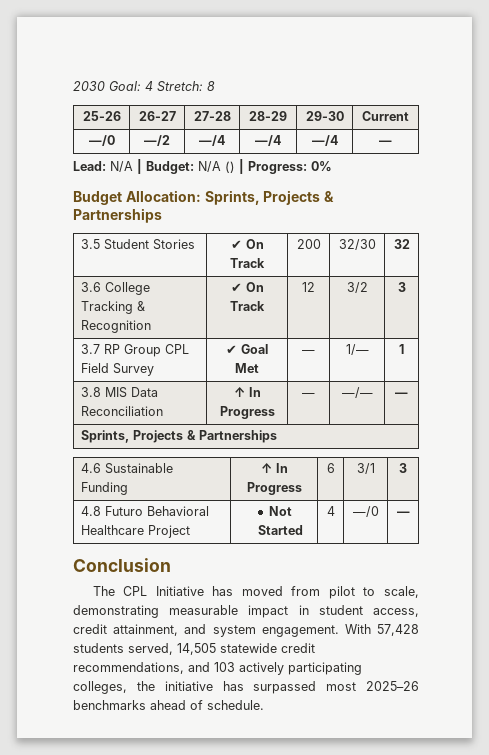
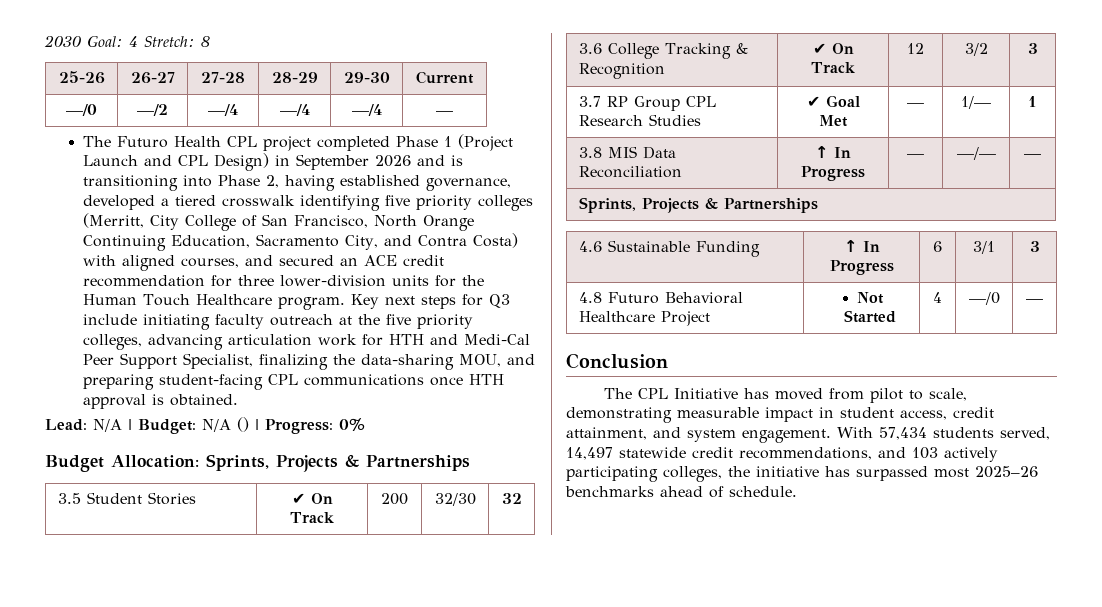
+ The Futuro Health CPL project completed Phase 1 (Project Launch and CPL Design) in September 2026 and is transitioning into Phase 2, having established governance, developed a tiered crosswalk identifying five priority colleges (Merritt, City College of San Francisco, North Orange Continuing Education, Sacramento City, and Contra Costa) with aligned courses, and secured an ACE credit recommendation for three lower-division units for the Human Touch Healthcare program. Key next steps for Q3 include initiating faculty outreach at the five priority colleges, advancing articulation work for HTH and Medi-Cal Peer Support Specialist, finalizing the data-sharing MOU, and preparing student-facing CPL communications once HTH approval is obtained.
- 3.7 RP Group CPL Field Survey | ✔ Goal Met | — | 1/— | 1
+ 3.7 RP Group CPL Research Studies | ✔ Goal Met | — | 1/— | 1
- With 57,428 students served, 14,505 statewide credit recommendations, and 103 actively participating colleges, the initiative has surpassed most 2025–26 benchmarks ahead of schedule.
+ With 57,434 students served, 14,497 statewide credit recommendations, and 103 actively participating colleges, the initiative has surpassed most 2025–26 benchmarks ahead of schedule.

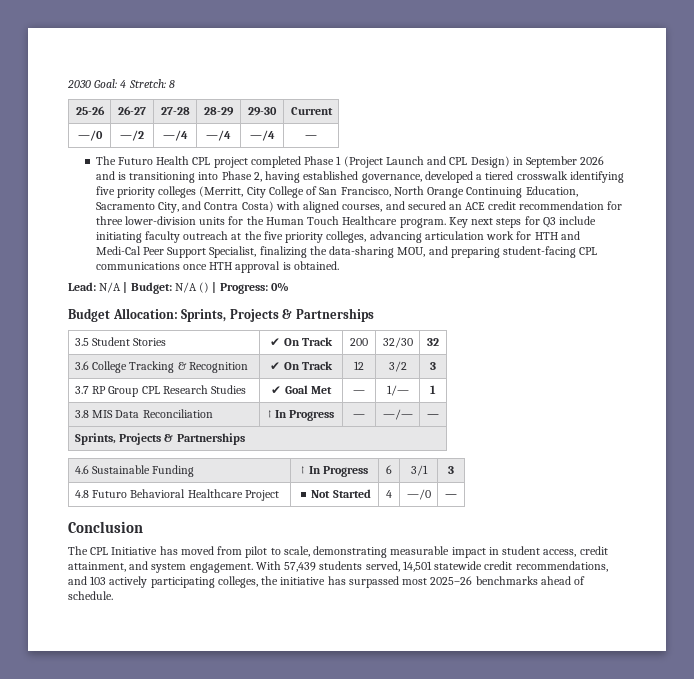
- With 57,434 students served, 14,497 statewide credit recommendations, and 103 actively participating colleges, the initiative has surpassed most 2025–26 benchmarks ahead of schedule.
+ With 57,439 students served, 14,501 statewide credit recommendations, and 103 actively participating colleges, the initiative has surpassed most 2025–26 benchmarks ahead of schedule.

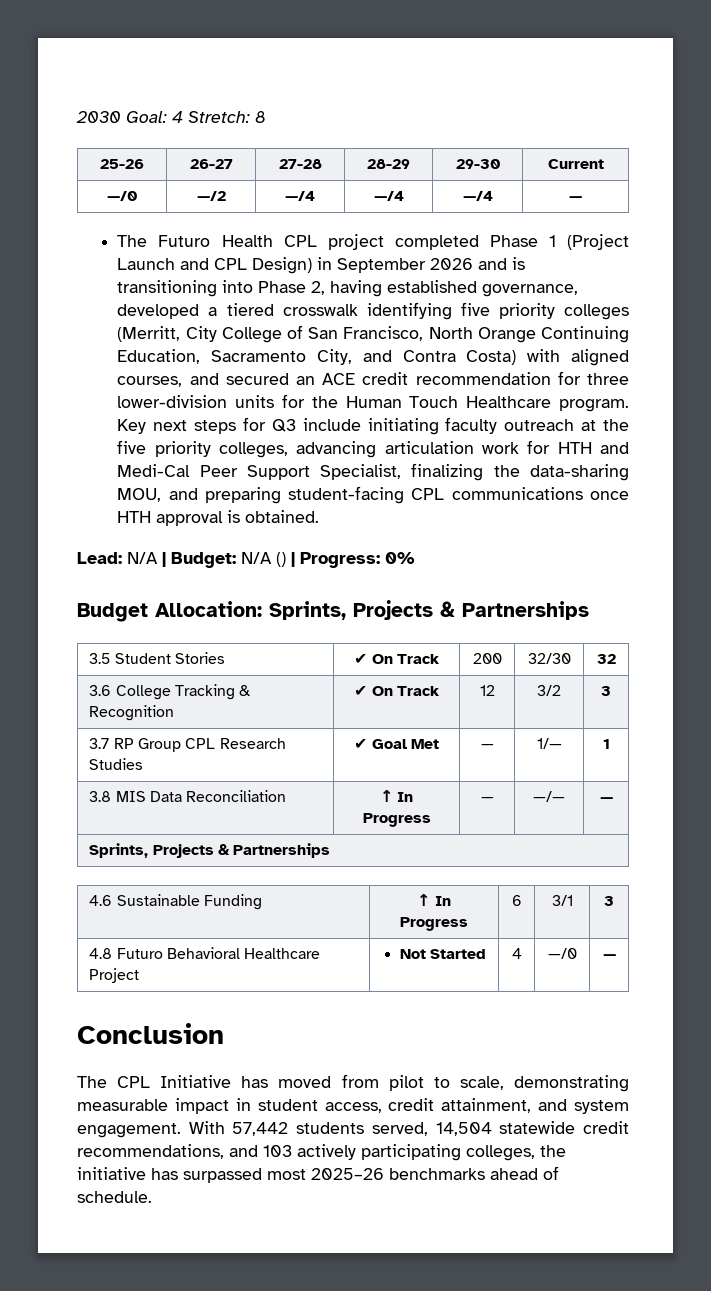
- With 57,439 students served, 14,501 statewide credit recommendations, and 103 actively participating colleges, the initiative has surpassed most 2025–26 benchmarks ahead of schedule.
+ With 57,442 students served, 14,504 statewide credit recommendations, and 103 actively participating colleges, the initiative has surpassed most 2025–26 benchmarks ahead of schedule.

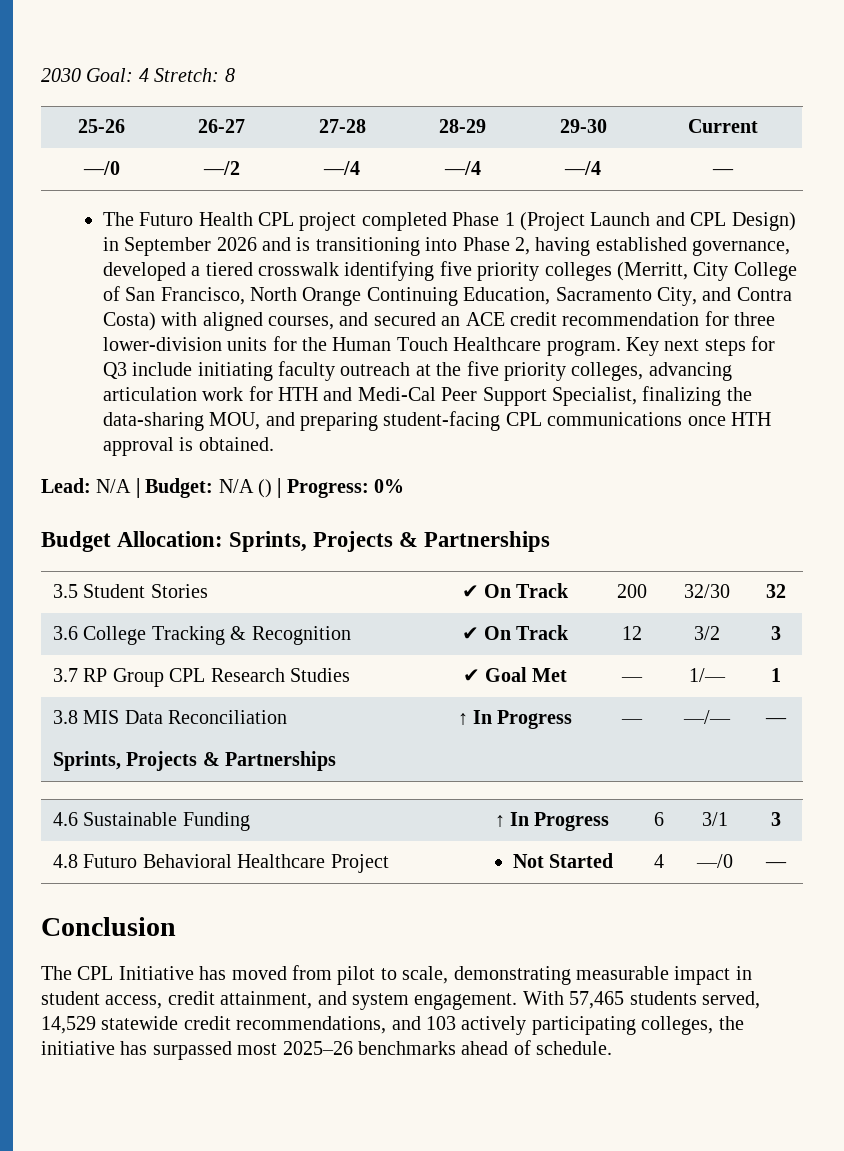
- With 57,442 students served, 14,504 statewide credit recommendations, and 103 actively participating colleges, the initiative has surpassed most 2025–26 benchmarks ahead of schedule.
+ With 57,465 students served, 14,529 statewide credit recommendations, and 103 actively participating colleges, the initiative has surpassed most 2025–26 benchmarks ahead of schedule.

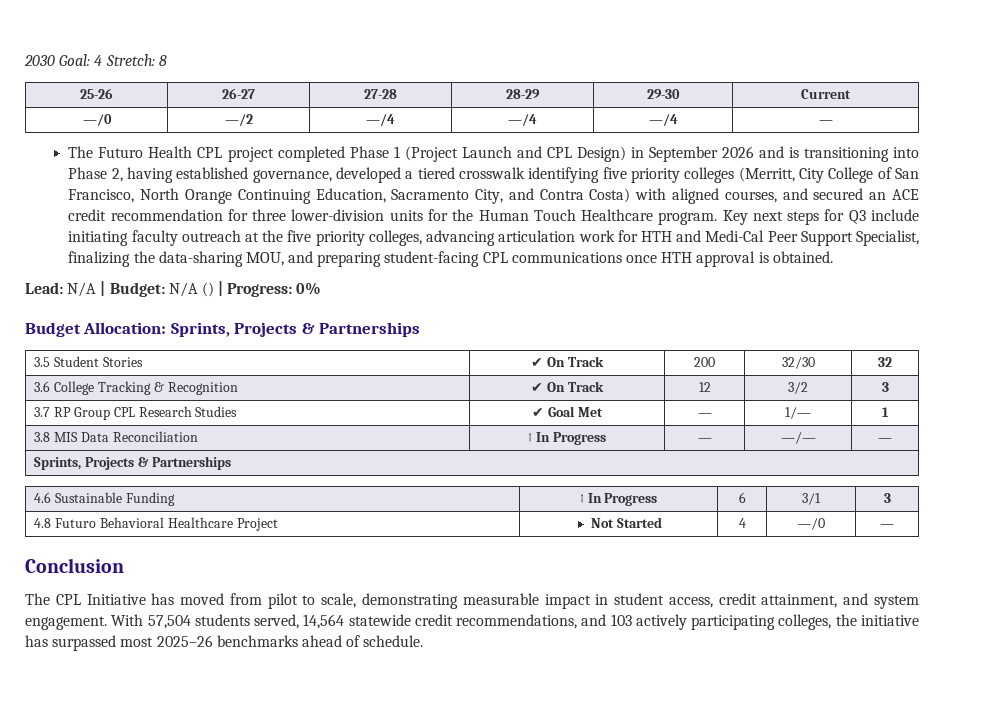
- With 57,465 students served, 14,529 statewide credit recommendations, and 103 actively participating colleges, the initiative has surpassed most 2025–26 benchmarks ahead of schedule.
+ With 57,504 students served, 14,564 statewide credit recommendations, and 103 actively participating colleges, the initiative has surpassed most 2025–26 benchmarks ahead of schedule.

